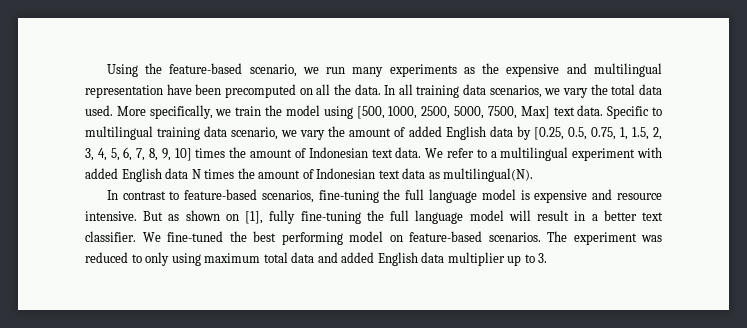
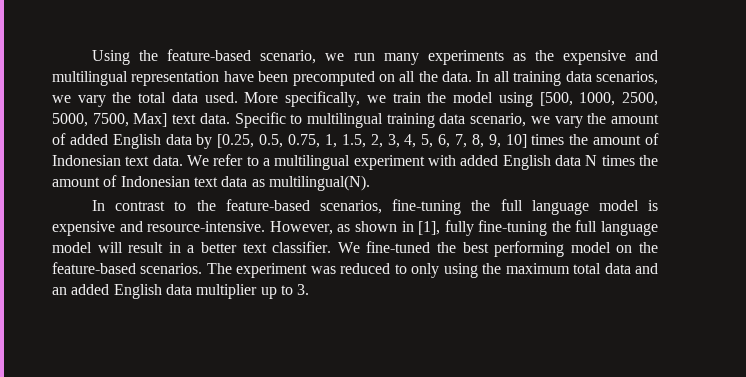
- In contrast to feature-based scenarios, fine-tuning the full language model is expensive and resource intensive. But as shown on [1], fully fine-tuning the full language model will result in a better text classifier.
+ In contrast to the feature-based scenarios, fine-tuning the full language model is expensive and resource-intensive. However, as shown in [1], fully fine-tuning the full language model will result in a better text classifier.
- We fine-tuned the best performing model on feature-based scenarios.
+ We fine-tuned the best performing model on the feature-based scenarios.
- The experiment was reduced to only using maximum total data and added English data multiplier up to 3.
+ The experiment was reduced to only using the maximum total data and an added English data multiplier up to 3.

